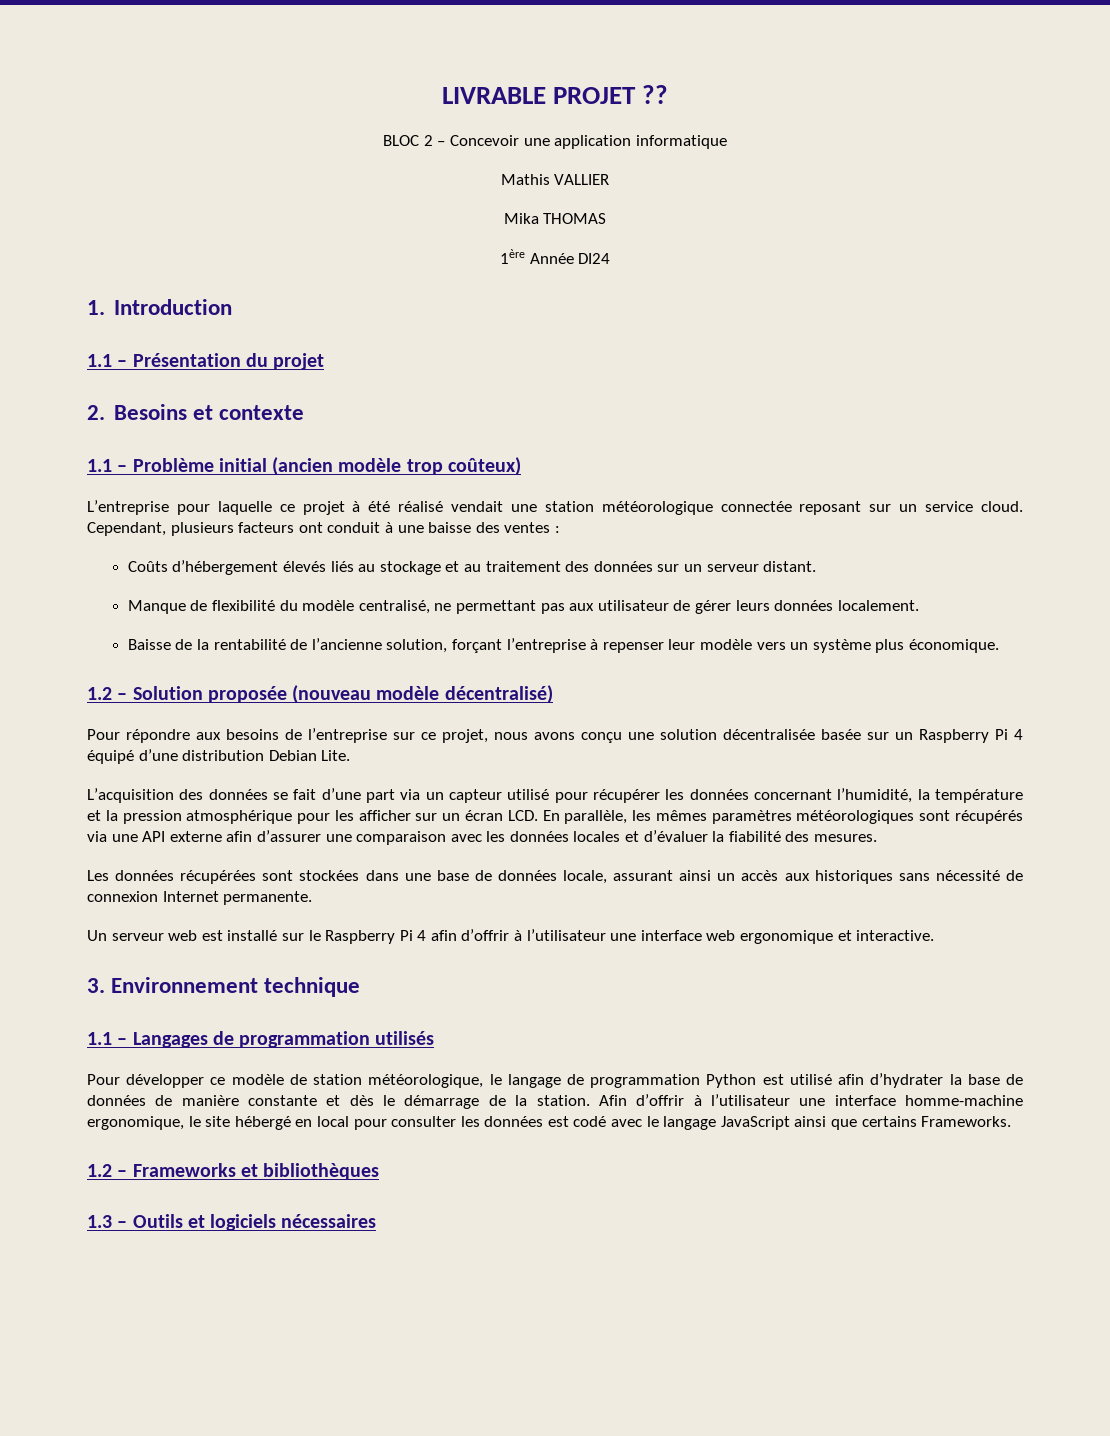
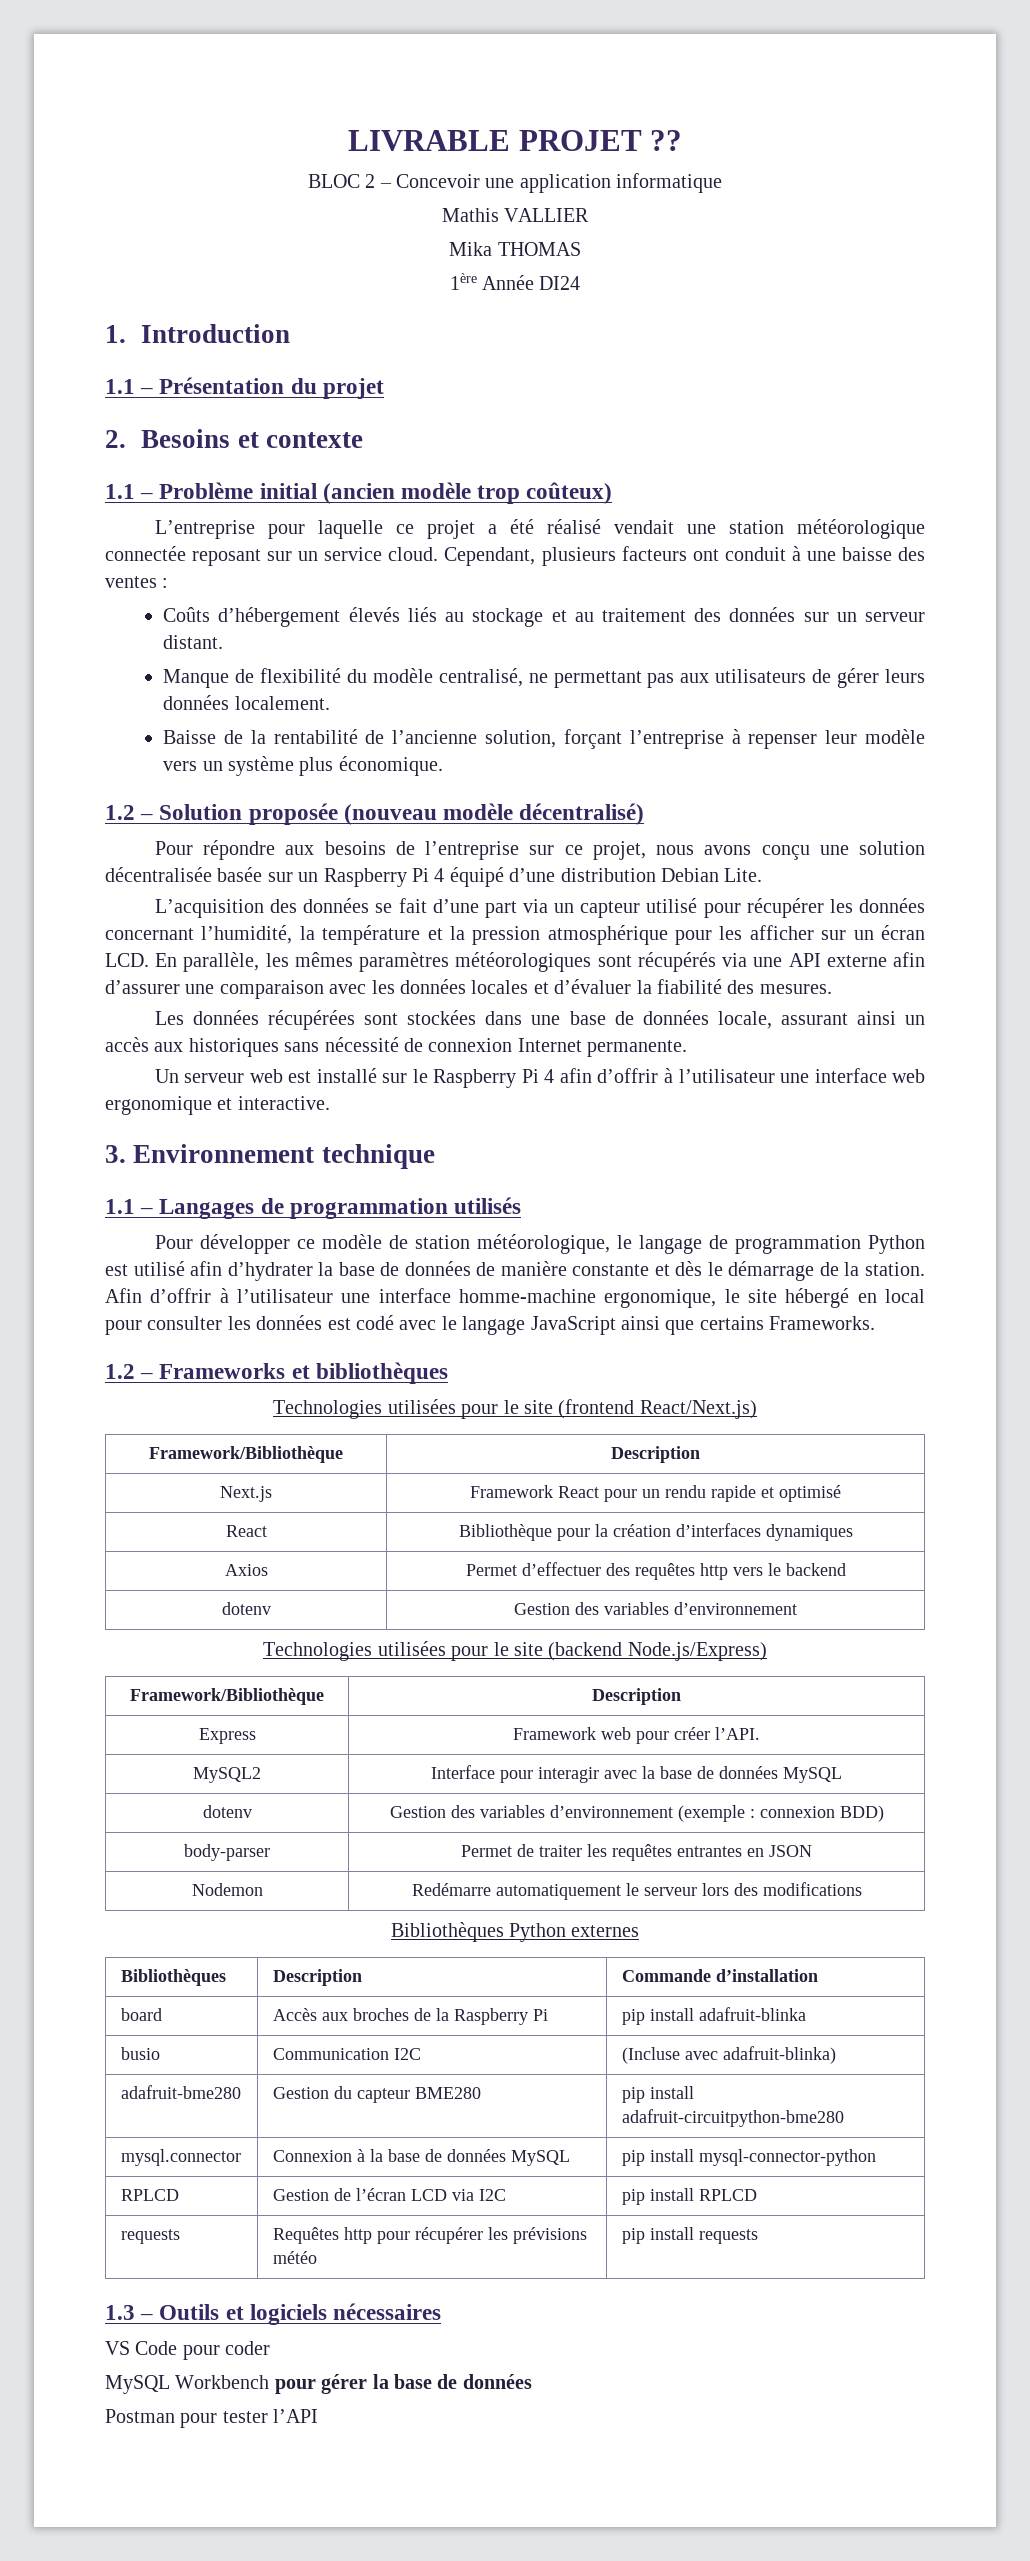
- L’entreprise pour laquelle ce projet à été réalisé vendait une station météorologique connectée reposant sur un service cloud.
+ L’entreprise pour laquelle ce projet a été réalisé vendait une station météorologique connectée reposant sur un service cloud.
- Manque de flexibilité du modèle centralisé, ne permettant pas aux utilisateur de gérer leurs données localement.
+ Manque de flexibilité du modèle centralisé, ne permettant pas aux utilisateurs de gérer leurs données localement.
+ Technologies utilisées pour le site (frontend React/Next.js)
+ Framework/Bibliothèque | Description
+ Next.js | Framework React pour un rendu rapide et optimisé
+ React | Bibliothèque pour la création d’interfaces dynamiques
+ Axios | Permet d’effectuer des requêtes http vers le backend
+ dotenv | Gestion des variables d’environnement
+ Technologies utilisées pour le site (backend Node.js/Express)
+ Framework/Bibliothèque | Description
+ Express | Framework web pour créer l’API.
+ MySQL2 | Interface pour interagir avec la base de données MySQL
+ dotenv | Gestion des variables d’environnement (exemple : connexion BDD)
+ body-parser | Permet de traiter les requêtes entrantes en JSON
+ Nodemon | Redémarre automatiquement le serveur lors des modifications
+ Bibliothèques Python externes
+ Bibliothèques | Description | Commande d’installation
+ board | Accès aux broches de la Raspberry Pi | pip install adafruit-blinka
+ busio | Communication I2C | (Incluse avec adafruit-blinka)
+ adafruit-bme280 | Gestion du capteur BME280 | pip install adafruit-circuitpython-bme280
+ mysql.connector | Connexion à la base de données MySQL | pip install mysql-connector-python
+ RPLCD | Gestion de l’écran LCD via I2C | pip install RPLCD
+ requests | Requêtes http pour récupérer les prévisions météo | pip install requests
+ VS Code pour coder
+ MySQL Workbench pour gérer la base de données
+ Postman pour tester l’API

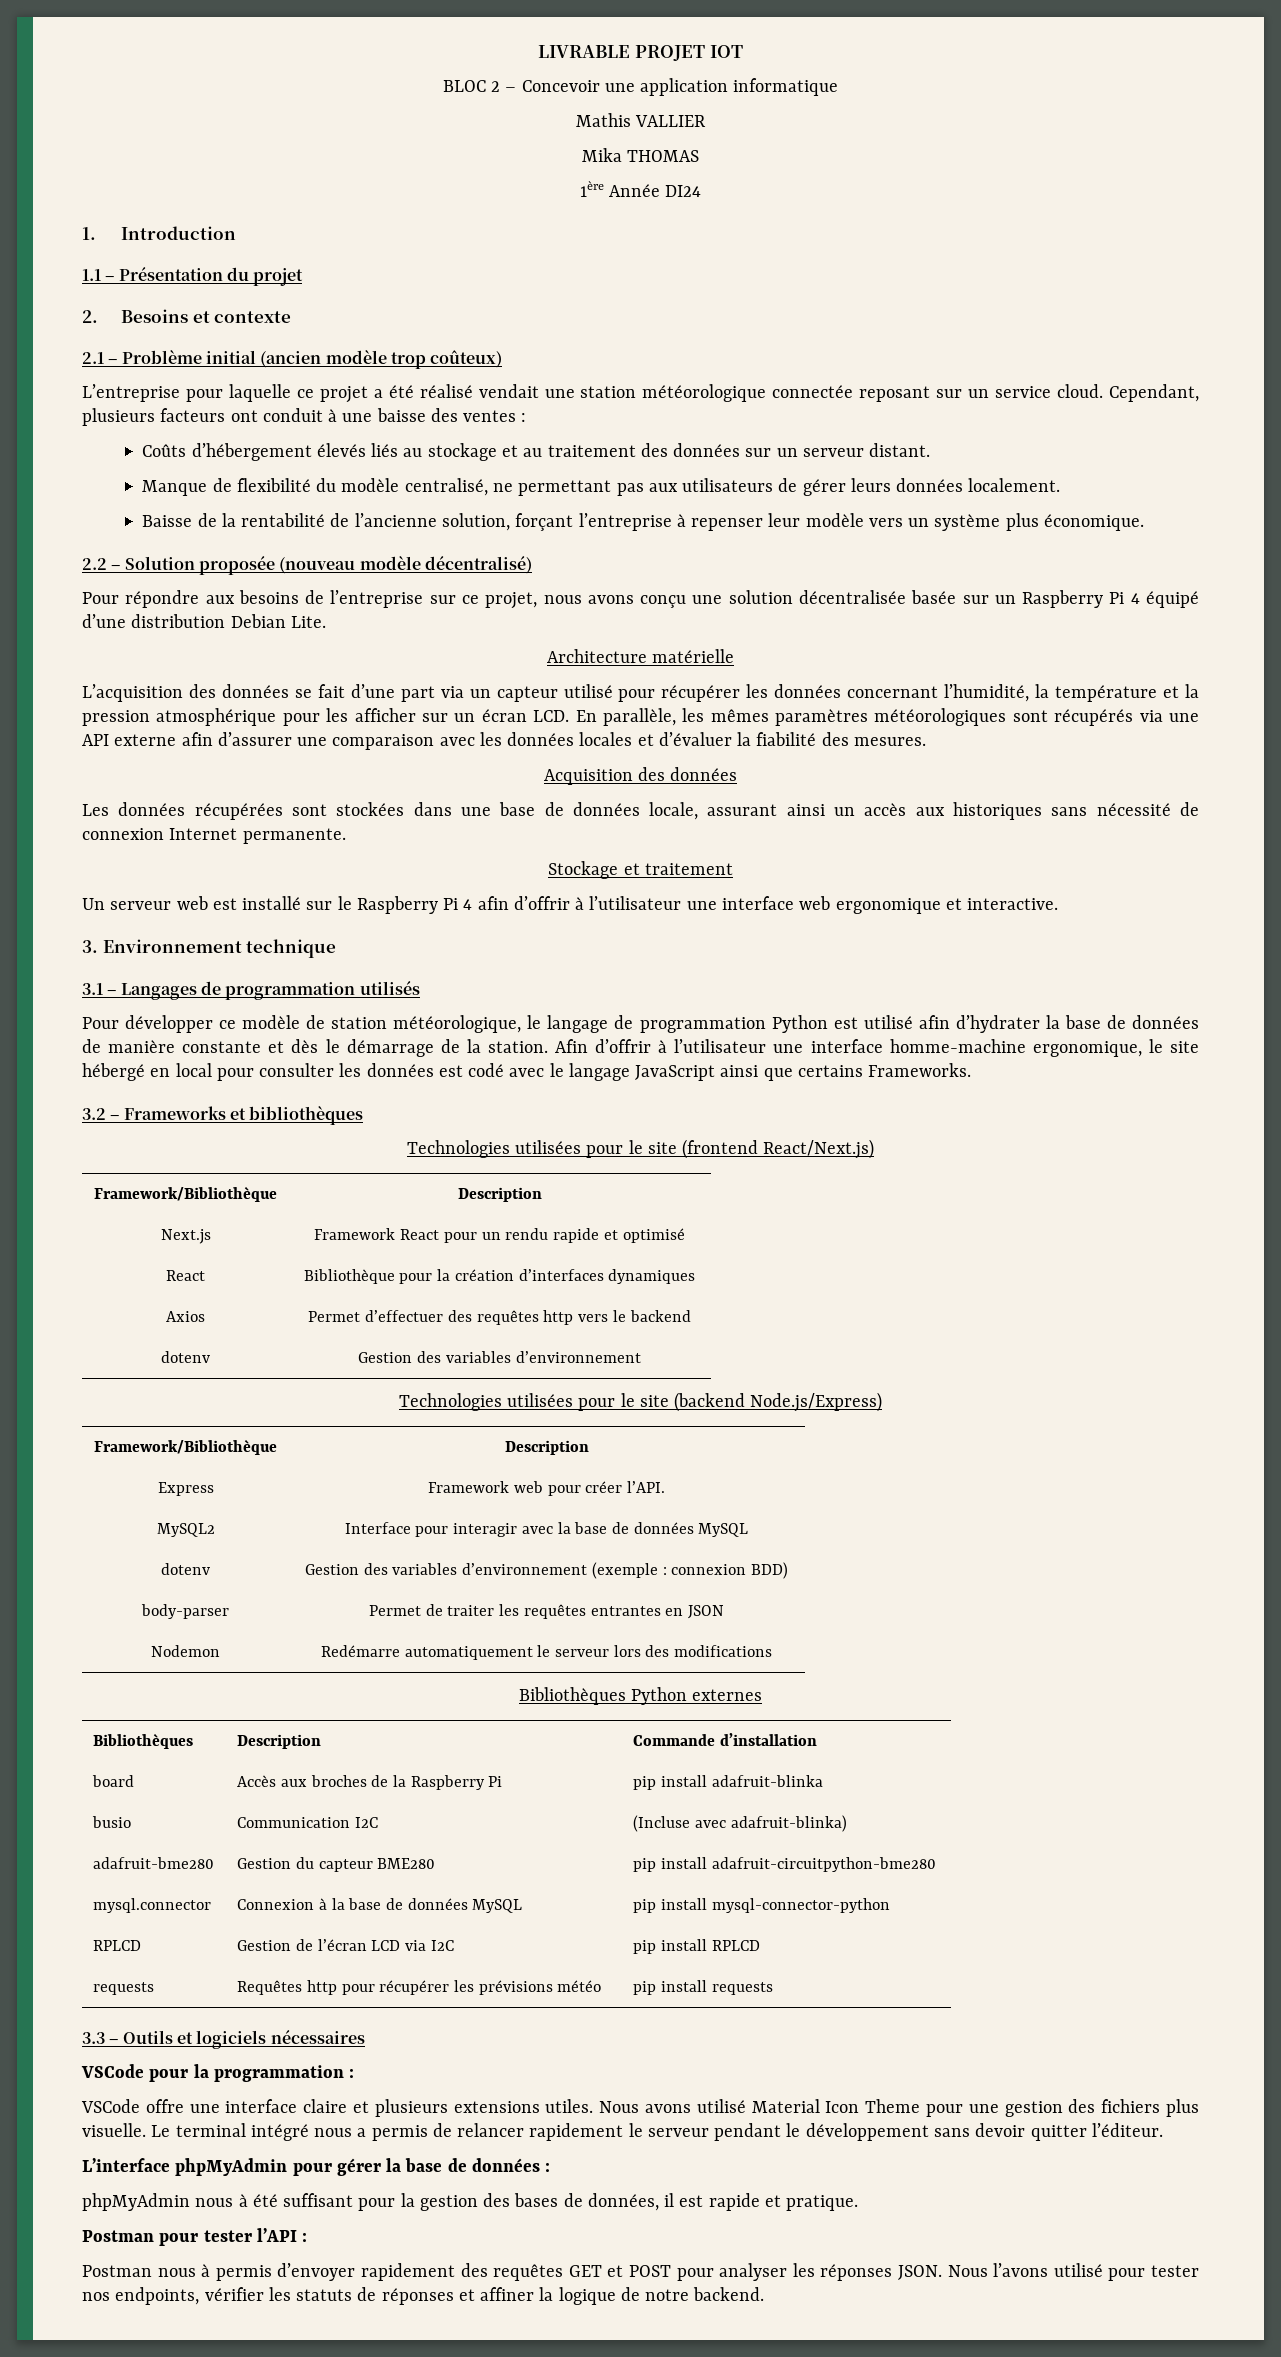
- LIVRABLE PROJET ??
+ LIVRABLE PROJET IOT
- 1.1 – Problème initial (ancien modèle trop coûteux)
+ 2.1 – Problème initial (ancien modèle trop coûteux)
- 1.2 – Solution proposée (nouveau modèle décentralisé)
+ 2.2 – Solution proposée (nouveau modèle décentralisé)
+ Architecture matérielle
+ Acquisition des données
+ Stockage et traitement
- 1.1 – Langages de programmation utilisés
+ 3.1 – Langages de programmation utilisés
- 1.2 – Frameworks et bibliothèques
+ 3.2 – Frameworks et bibliothèques
- 1.3 – Outils et logiciels nécessaires
+ 3.3 – Outils et logiciels nécessaires
- VS Code pour coder
- MySQL Workbench pour gérer la base de données
- Postman pour tester l’API
+ VSCode pour la programmation :
+ VSCode offre une interface claire et plusieurs extensions utiles. Nous avons utilisé Material Icon Theme pour une gestion des fichiers plus visuelle. Le terminal intégré nous a permis de relancer rapidement le serveur pendant le développement sans devoir quitter l’éditeur.
+ L’interface phpMyAdmin pour gérer la base de données :
+ phpMyAdmin nous à été suffisant pour la gestion des bases de données, il est rapide et pratique.
+ Postman pour tester l’API :
+ Postman nous à permis d’envoyer rapidement des requêtes GET et POST pour analyser les réponses JSON. Nous l’avons utilisé pour tester nos endpoints, vérifier les statuts de réponses et affiner la logique de notre backend.

